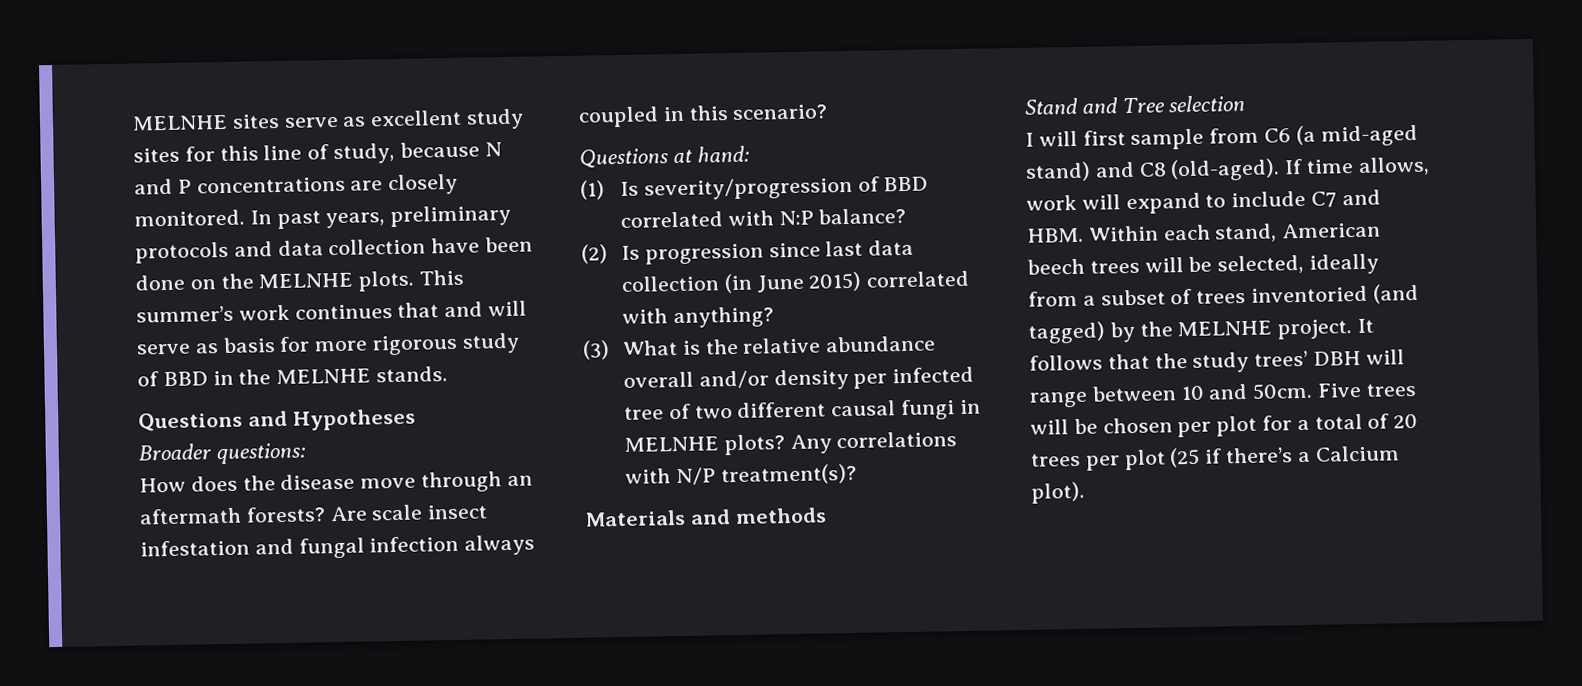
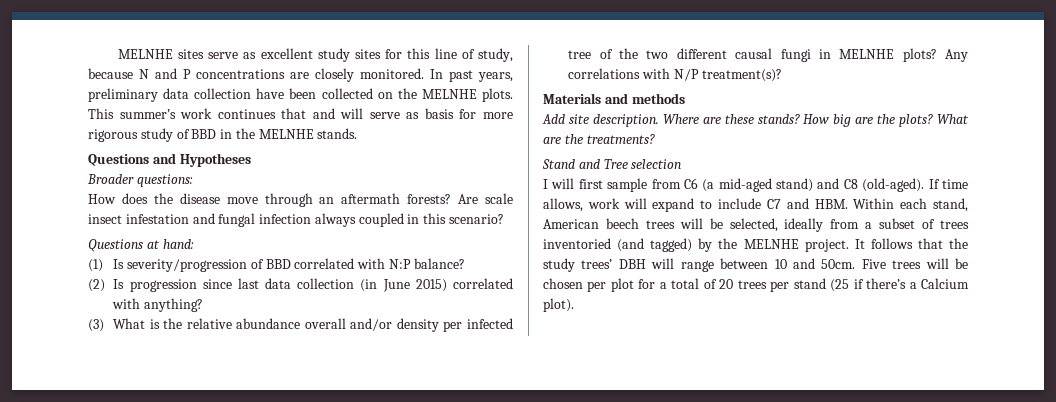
- In past years, preliminary protocols and data collection have been done on the MELNHE plots.
+ In past years, preliminary data collection have been collected on the MELNHE plots.
- (3) What is the relative abundance overall and/or density per infected tree of two different causal fungi in MELNHE plots?
+ (3) What is the relative abundance overall and/or density per infected tree of the two different causal fungi in MELNHE plots?
+ Add site description. Where are these stands? How big are the plots? What are the treatments?
- Five trees will be chosen per plot for a total of 20 trees per plot (25 if there’s a Calcium plot).
+ Five trees will be chosen per plot for a total of 20 trees per stand (25 if there’s a Calcium plot).

